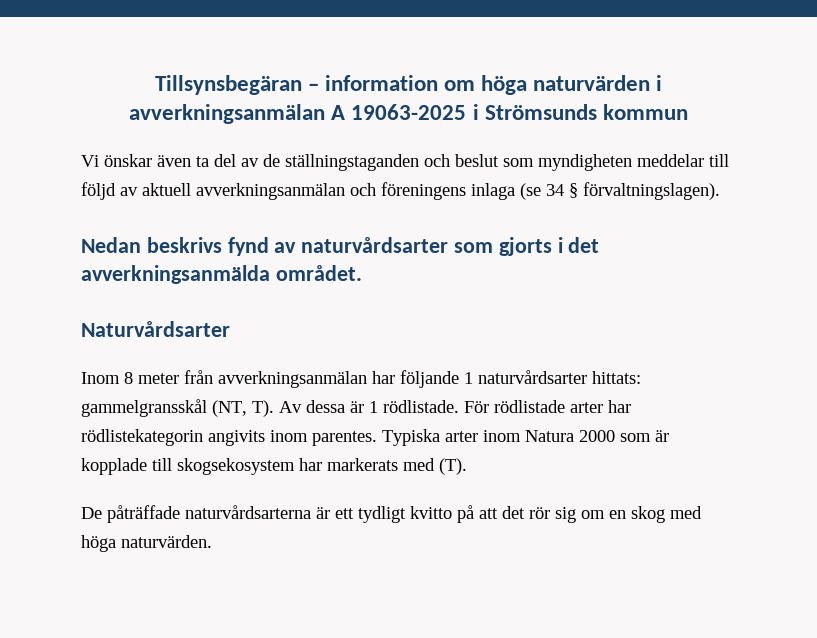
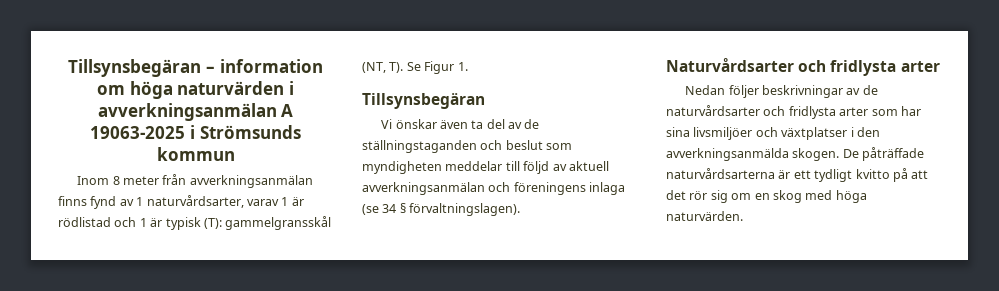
+ Inom 8 meter från avverkningsanmälan finns fynd av 1 naturvårdsarter, varav 1 är rödlistad och 1 är typisk (T): gammelgransskål (NT, T). Se Figur 1.
+ Tillsynsbegäran
- Nedan beskrivs fynd av naturvårdsarter som gjorts i det avverkningsanmälda området.
- Naturvårdsarter
- Inom 8 meter från avverkningsanmälan har följande 1 naturvårdsarter hittats: gammelgransskål (NT, T). Av dessa är 1 rödlistade. För rödlistade arter har rödlistekategorin angivits inom parentes. Typiska arter inom Natura 2000 som är kopplade till skogsekosystem har markerats med (T).
- De påträffade naturvårdsarterna är ett tydligt kvitto på att det rör sig om en skog med höga naturvärden.
+ Naturvårdsarter och fridlysta arter
+ Nedan följer beskrivningar av de naturvårdsarter och fridlysta arter som har sina livsmiljöer och växtplatser i den avverkningsanmälda skogen. De påträffade naturvårdsarterna är ett tydligt kvitto på att det rör sig om en skog med höga naturvärden.

